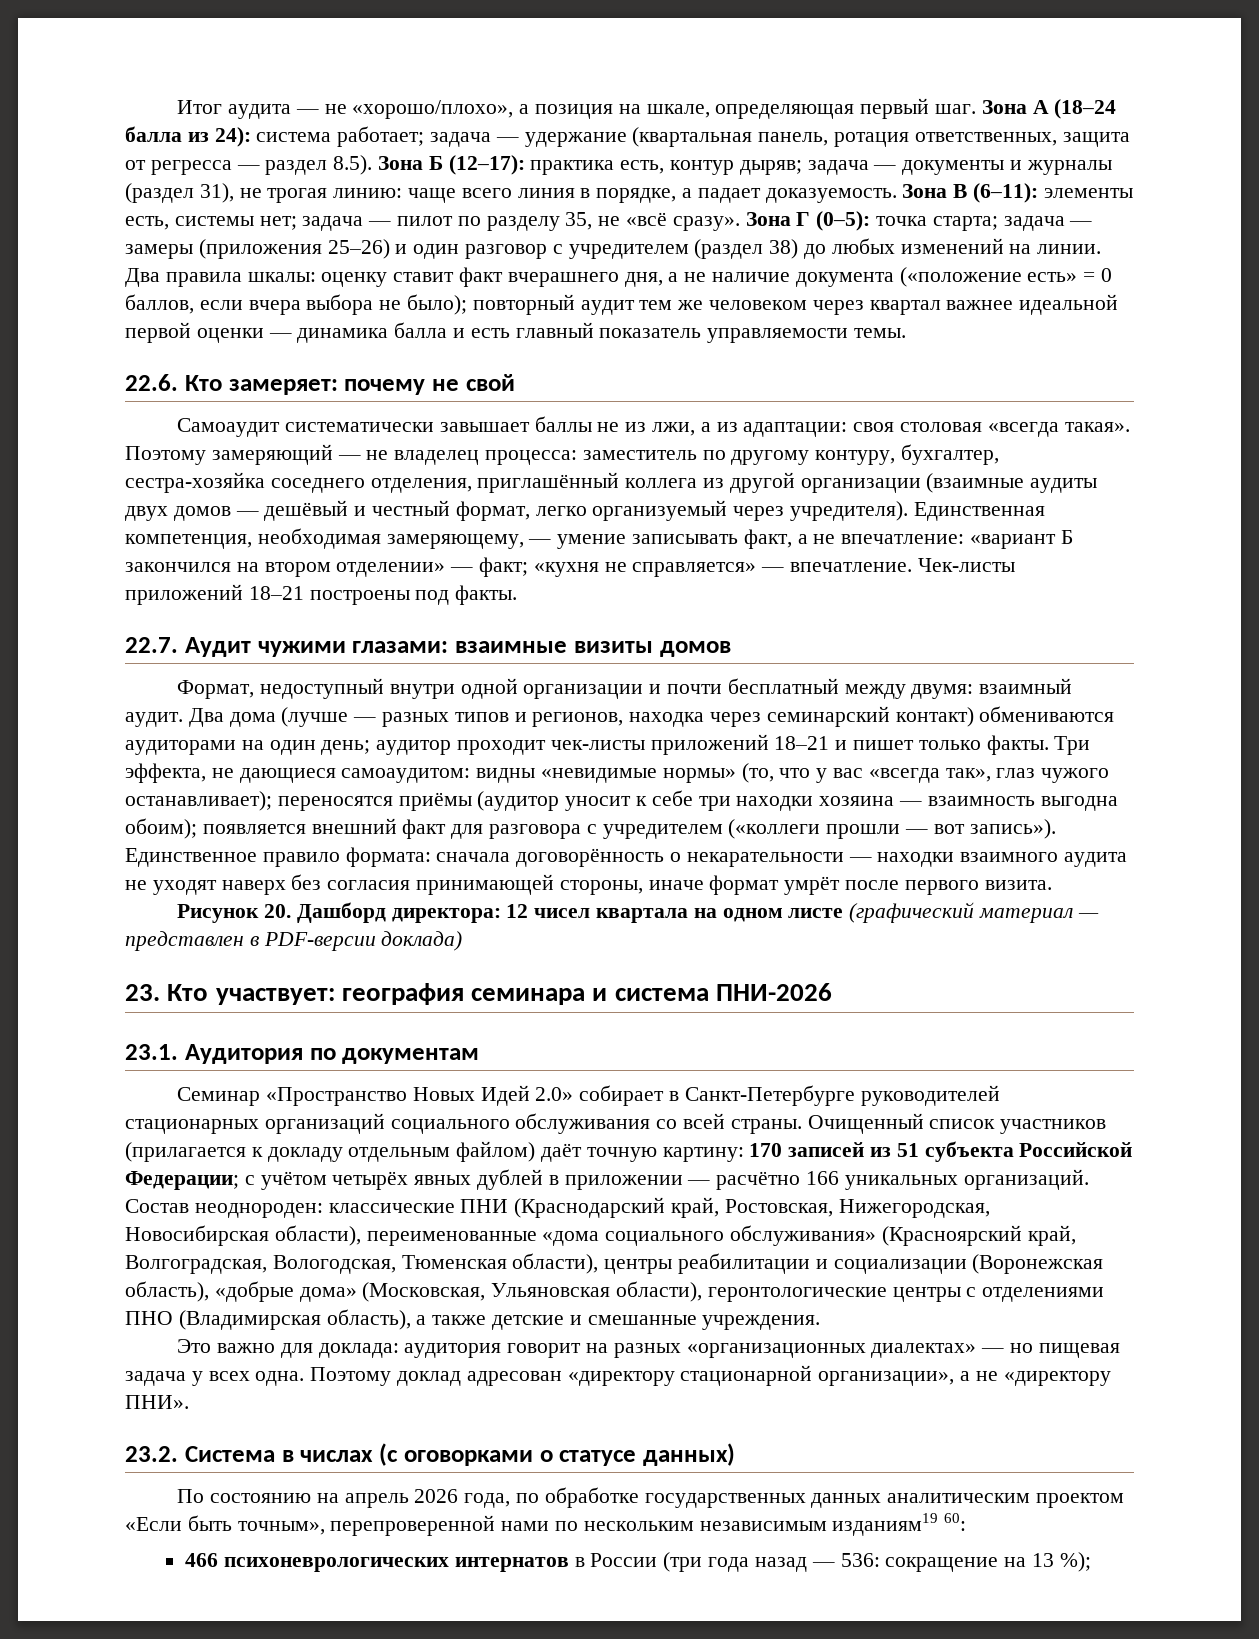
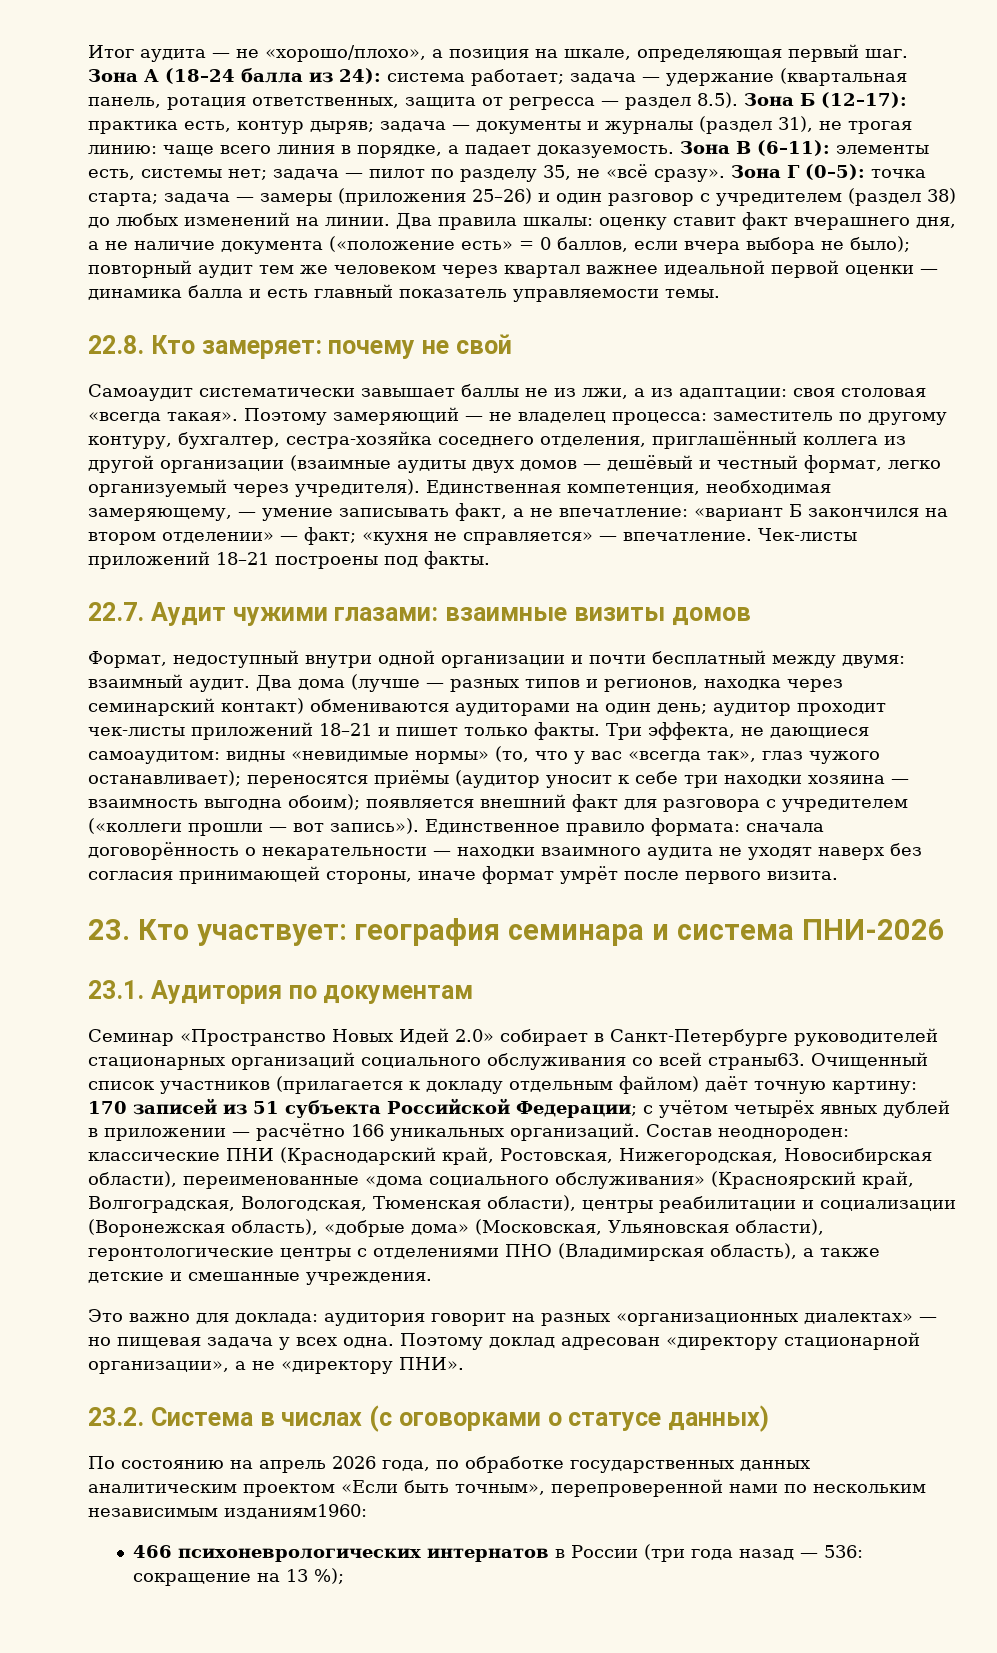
- 22.6. Кто замеряет: почему не свой
+ 22.8. Кто замеряет: почему не свой
- Рисунок 20. Дашборд директора: 12 чисел квартала на одном листе (графический материал — представлен в PDF-версии доклада)
- Семинар «Пространство Новых Идей 2.0» собирает в Санкт-Петербурге руководителей стационарных организаций социального обслуживания со всей страны.
+ Семинар «Пространство Новых Идей 2.0» собирает в Санкт-Петербурге руководителей стационарных организаций социального обслуживания со всей страны63.
- По состоянию на апрель 2026 года, по обработке государственных данных аналитическим проектом «Если быть точным», перепроверенной нами по нескольким независимым изданиям19 60:
+ По состоянию на апрель 2026 года, по обработке государственных данных аналитическим проектом «Если быть точным», перепроверенной нами по нескольким независимым изданиям1960:

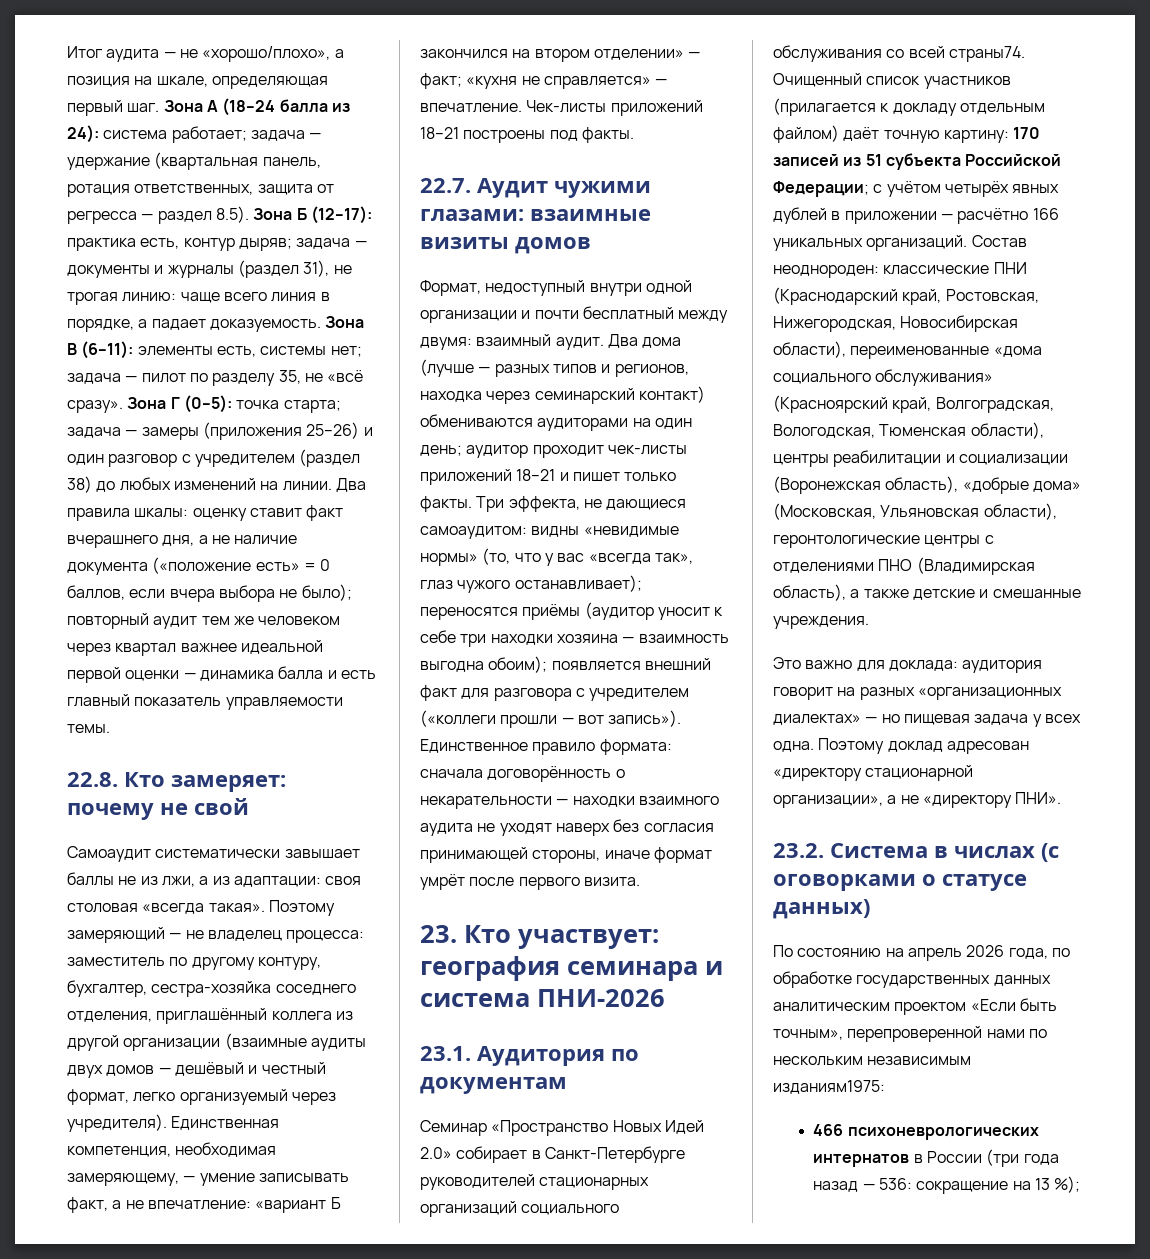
- Семинар «Пространство Новых Идей 2.0» собирает в Санкт-Петербурге руководителей стационарных организаций социального обслуживания со всей страны63.
+ Семинар «Пространство Новых Идей 2.0» собирает в Санкт-Петербурге руководителей стационарных организаций социального обслуживания со всей страны74.
- По состоянию на апрель 2026 года, по обработке государственных данных аналитическим проектом «Если быть точным», перепроверенной нами по нескольким независимым изданиям1960:
+ По состоянию на апрель 2026 года, по обработке государственных данных аналитическим проектом «Если быть точным», перепроверенной нами по нескольким независимым изданиям1975:

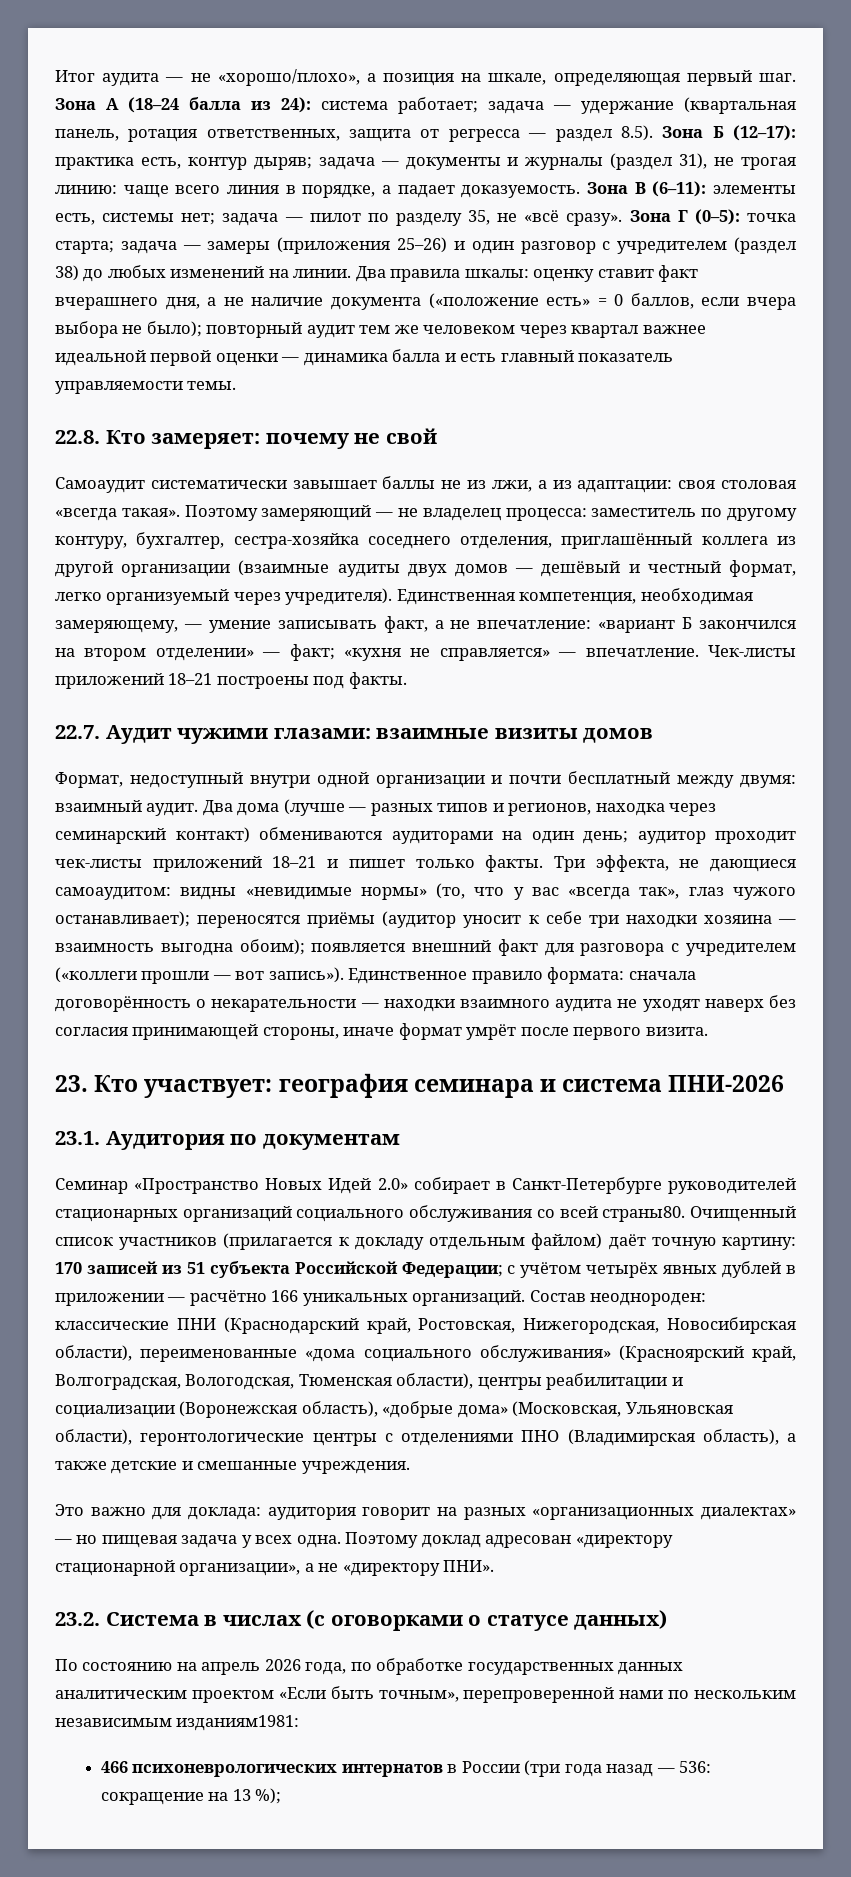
- Семинар «Пространство Новых Идей 2.0» собирает в Санкт-Петербурге руководителей стационарных организаций социального обслуживания со всей страны74.
+ Семинар «Пространство Новых Идей 2.0» собирает в Санкт-Петербурге руководителей стационарных организаций социального обслуживания со всей страны80.
- По состоянию на апрель 2026 года, по обработке государственных данных аналитическим проектом «Если быть точным», перепроверенной нами по нескольким независимым изданиям1975:
+ По состоянию на апрель 2026 года, по обработке государственных данных аналитическим проектом «Если быть точным», перепроверенной нами по нескольким независимым изданиям1981:

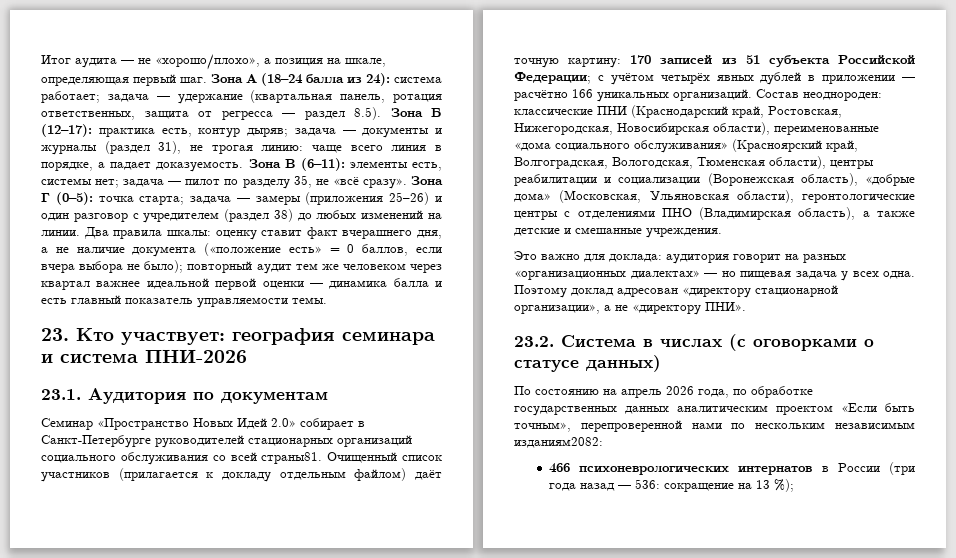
- 22.8. Кто замеряет: почему не свой
- Самоаудит систематически завышает баллы не из лжи, а из адаптации: своя столовая «всегда такая». Поэтому замеряющий — не владелец процесса: заместитель по другому контуру, бухгалтер, сестра-хозяйка соседнего отделения, приглашённый коллега из другой организации (взаимные аудиты двух домов — дешёвый и честный формат, легко организуемый через учредителя). Единственная компетенция, необходимая замеряющему, — умение записывать факт, а не впечатление: «вариант Б закончился на втором отделении» — факт; «кухня не справляется» — впечатление. Чек-листы приложений 18–21 построены под факты.
- 22.7. Аудит чужими глазами: взаимные визиты домов
- Формат, недоступный внутри одной организации и почти бесплатный между двумя: взаимный аудит. Два дома (лучше — разных типов и регионов, находка через семинарский контакт) обмениваются аудиторами на один день; аудитор проходит чек-листы приложений 18–21 и пишет только факты. Три эффекта, не дающиеся самоаудитом: видны «невидимые нормы» (то, что у вас «всегда так», глаз чужого останавливает); переносятся приёмы (аудитор уносит к себе три находки хозяина — взаимность выгодна обоим); появляется внешний факт для разговора с учредителем («коллеги прошли — вот запись»). Единственное правило формата: сначала договорённость о некарательности — находки взаимного аудита не уходят наверх без согласия принимающей стороны, иначе формат умрёт после первого визита.
- Семинар «Пространство Новых Идей 2.0» собирает в Санкт-Петербурге руководителей стационарных организаций социального обслуживания со всей страны80.
+ Семинар «Пространство Новых Идей 2.0» собирает в Санкт-Петербурге руководителей стационарных организаций социального обслуживания со всей страны81.
- По состоянию на апрель 2026 года, по обработке государственных данных аналитическим проектом «Если быть точным», перепроверенной нами по нескольким независимым изданиям1981:
+ По состоянию на апрель 2026 года, по обработке государственных данных аналитическим проектом «Если быть точным», перепроверенной нами по нескольким независимым изданиям2082:

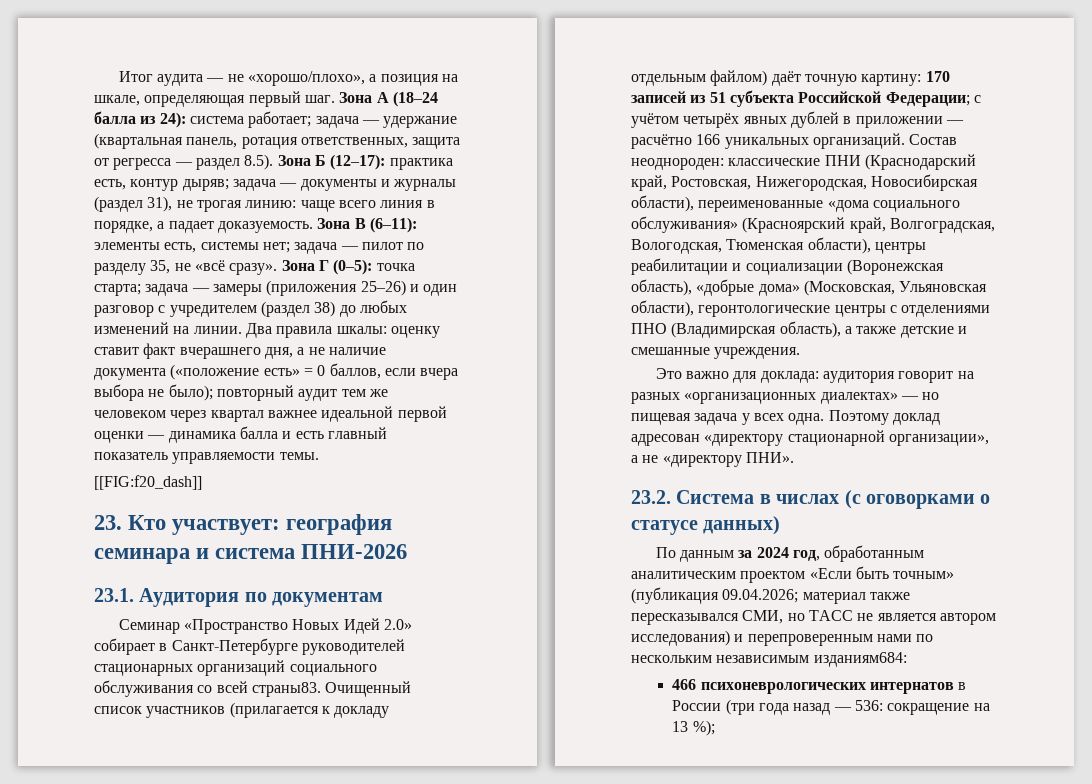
+ [[FIG:f20_dash]]
- Семинар «Пространство Новых Идей 2.0» собирает в Санкт-Петербурге руководителей стационарных организаций социального обслуживания со всей страны81.
+ Семинар «Пространство Новых Идей 2.0» собирает в Санкт-Петербурге руководителей стационарных организаций социального обслуживания со всей страны83.
- По состоянию на апрель 2026 года, по обработке государственных данных аналитическим проектом «Если быть точным», перепроверенной нами по нескольким независимым изданиям2082:
+ По данным за 2024 год, обработанным аналитическим проектом «Если быть точным» (публикация 09.04.2026; материал также пересказывался СМИ, но ТАСС не является автором исследования) и перепроверенным нами по нескольким независимым изданиям684:

